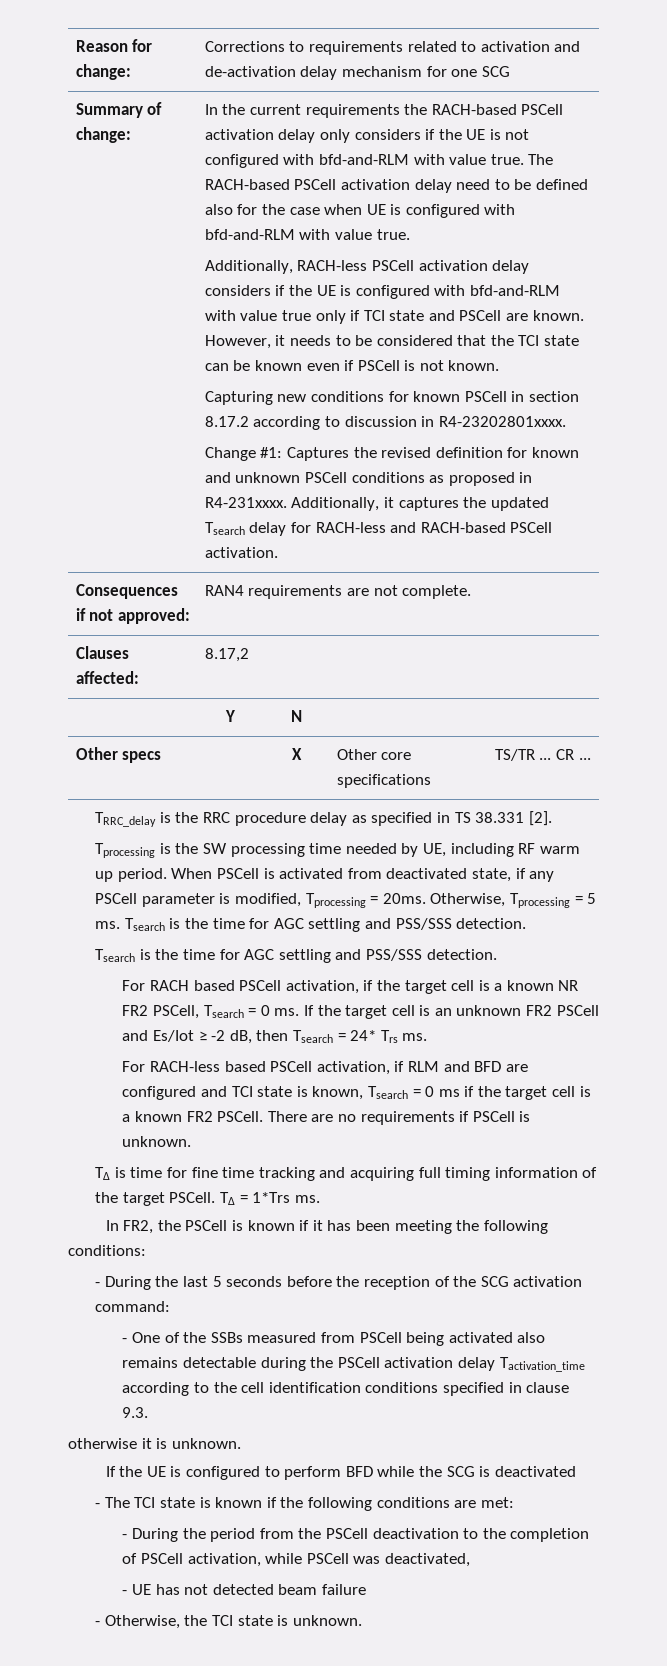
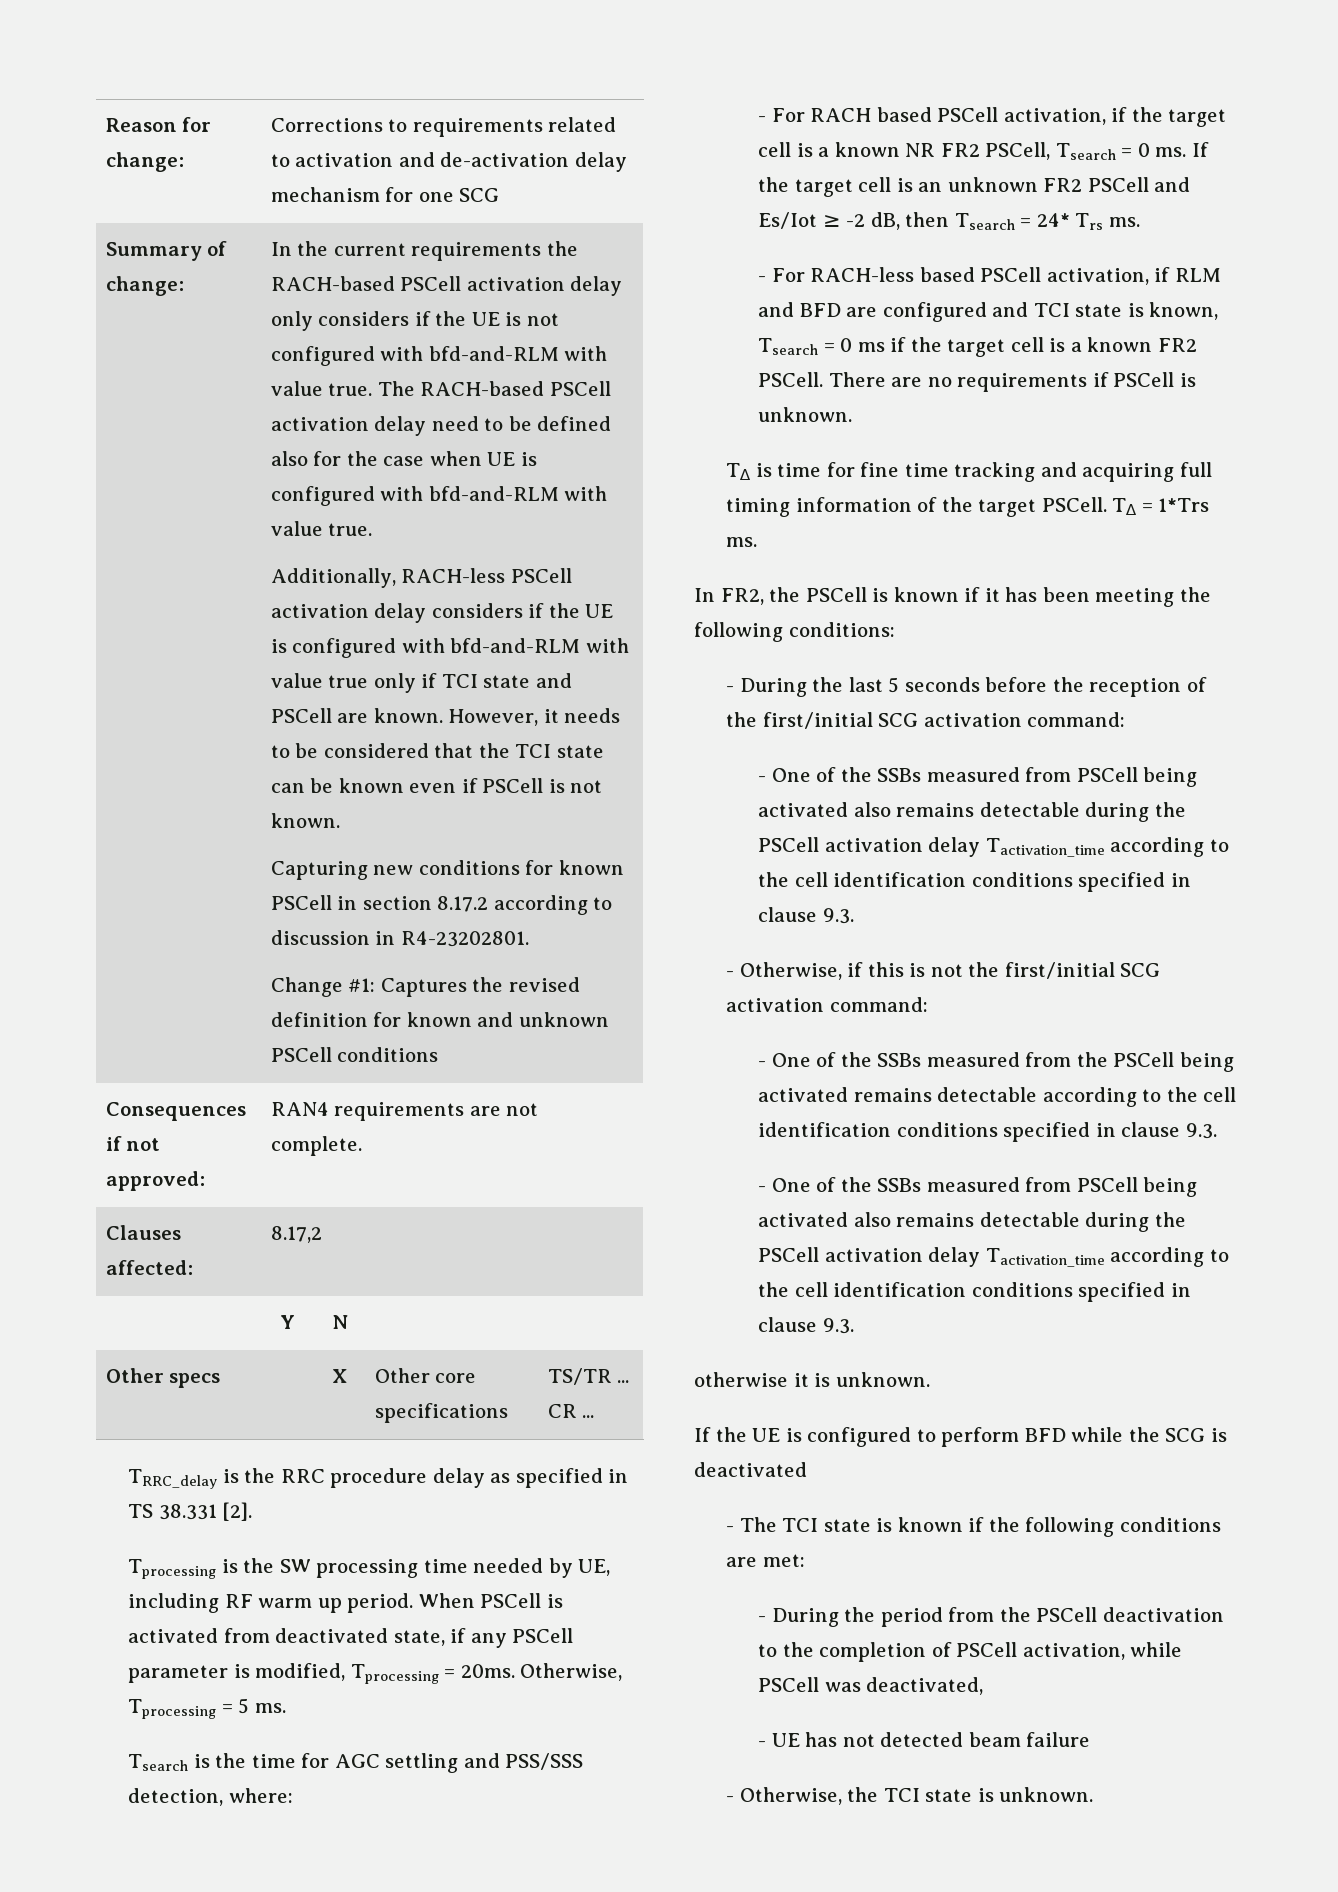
- Capturing new conditions for known PSCell in section 8.17.2 according to discussion in R4-23202801xxxx.
+ Capturing new conditions for known PSCell in section 8.17.2 according to discussion in R4-23202801.
- Change #1: Captures the revised definition for known and unknown PSCell conditions as proposed in R4-231xxxx. Additionally, it captures the updated Tsearch delay for RACH-less and RACH-based PSCell activation.
+ Change #1: Captures the revised definition for known and unknown PSCell conditions
- Otherwise, Tprocessing = 5 ms. Tsearch is the time for AGC settling and PSS/SSS detection.
- Tsearch is the time for AGC settling and PSS/SSS detection.
- For RACH based PSCell activation, if the target cell is a known NR FR2 PSCell, Tsearch = 0 ms.
+ Otherwise, Tprocessing = 5 ms.
+ Tsearch is the time for AGC settling and PSS/SSS detection, where:
+ - For RACH based PSCell activation, if the target cell is a known NR FR2 PSCell, Tsearch = 0 ms.
- For RACH-less based PSCell activation, if RLM and BFD are configured and TCI state is known, Tsearch = 0 ms if the target cell is a known FR2 PSCell.
+ - For RACH-less based PSCell activation, if RLM and BFD are configured and TCI state is known, Tsearch = 0 ms if the target cell is a known FR2 PSCell.
- - During the last 5 seconds before the reception of the SCG activation command:
+ - During the last 5 seconds before the reception of the first/initial SCG activation command:
+ - Otherwise, if this is not the first/initial SCG activation command:
+ - One of the SSBs measured from the PSCell being activated remains detectable according to the cell identification conditions specified in clause 9.3.
+ - One of the SSBs measured from PSCell being activated also remains detectable during the PSCell activation delay Tactivation_time according to the cell identification conditions specified in clause 9.3.

